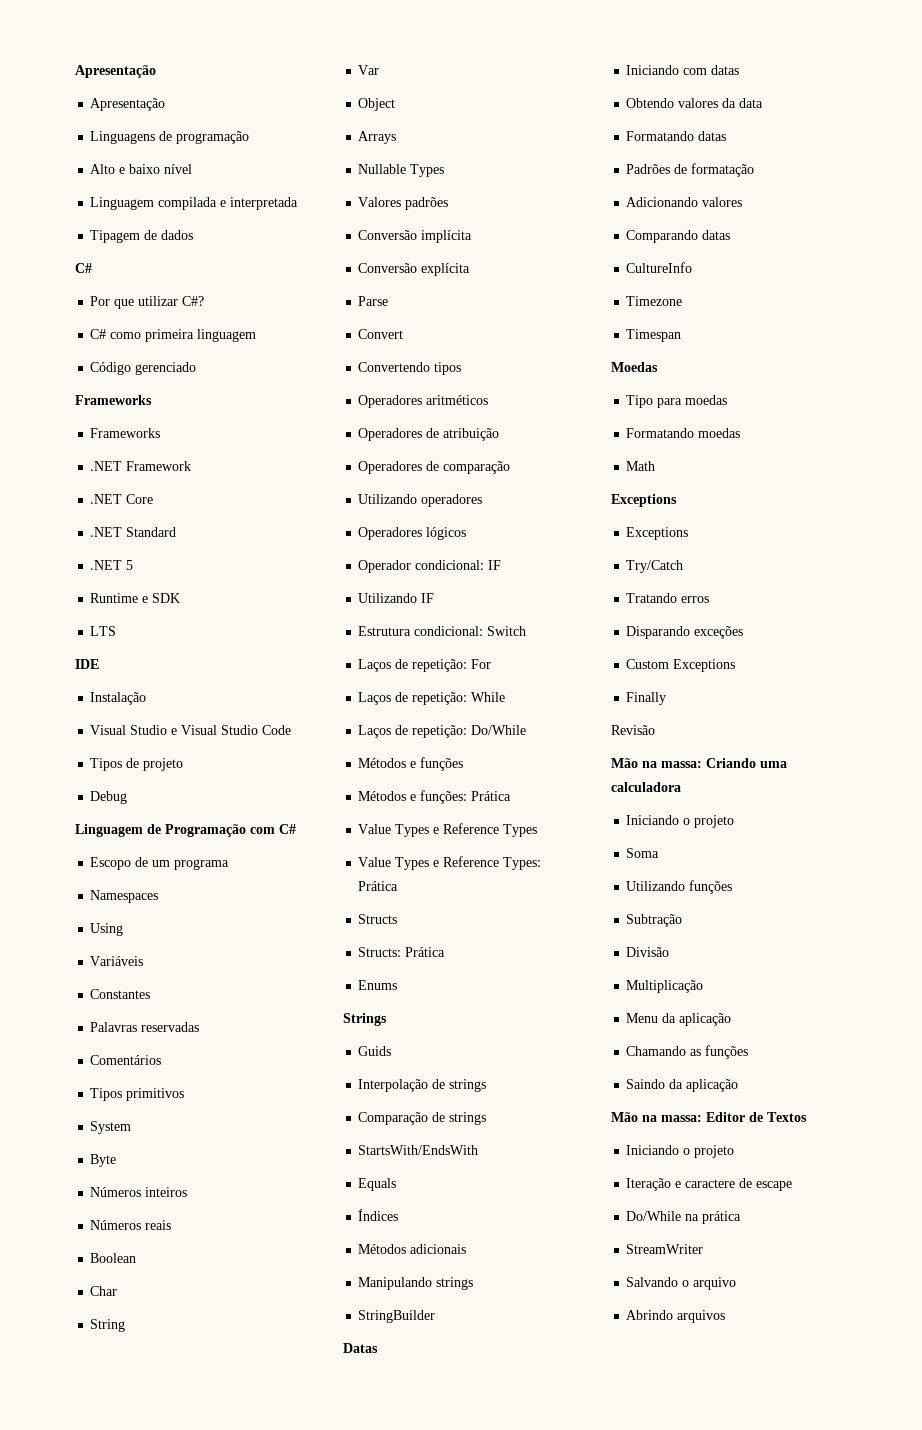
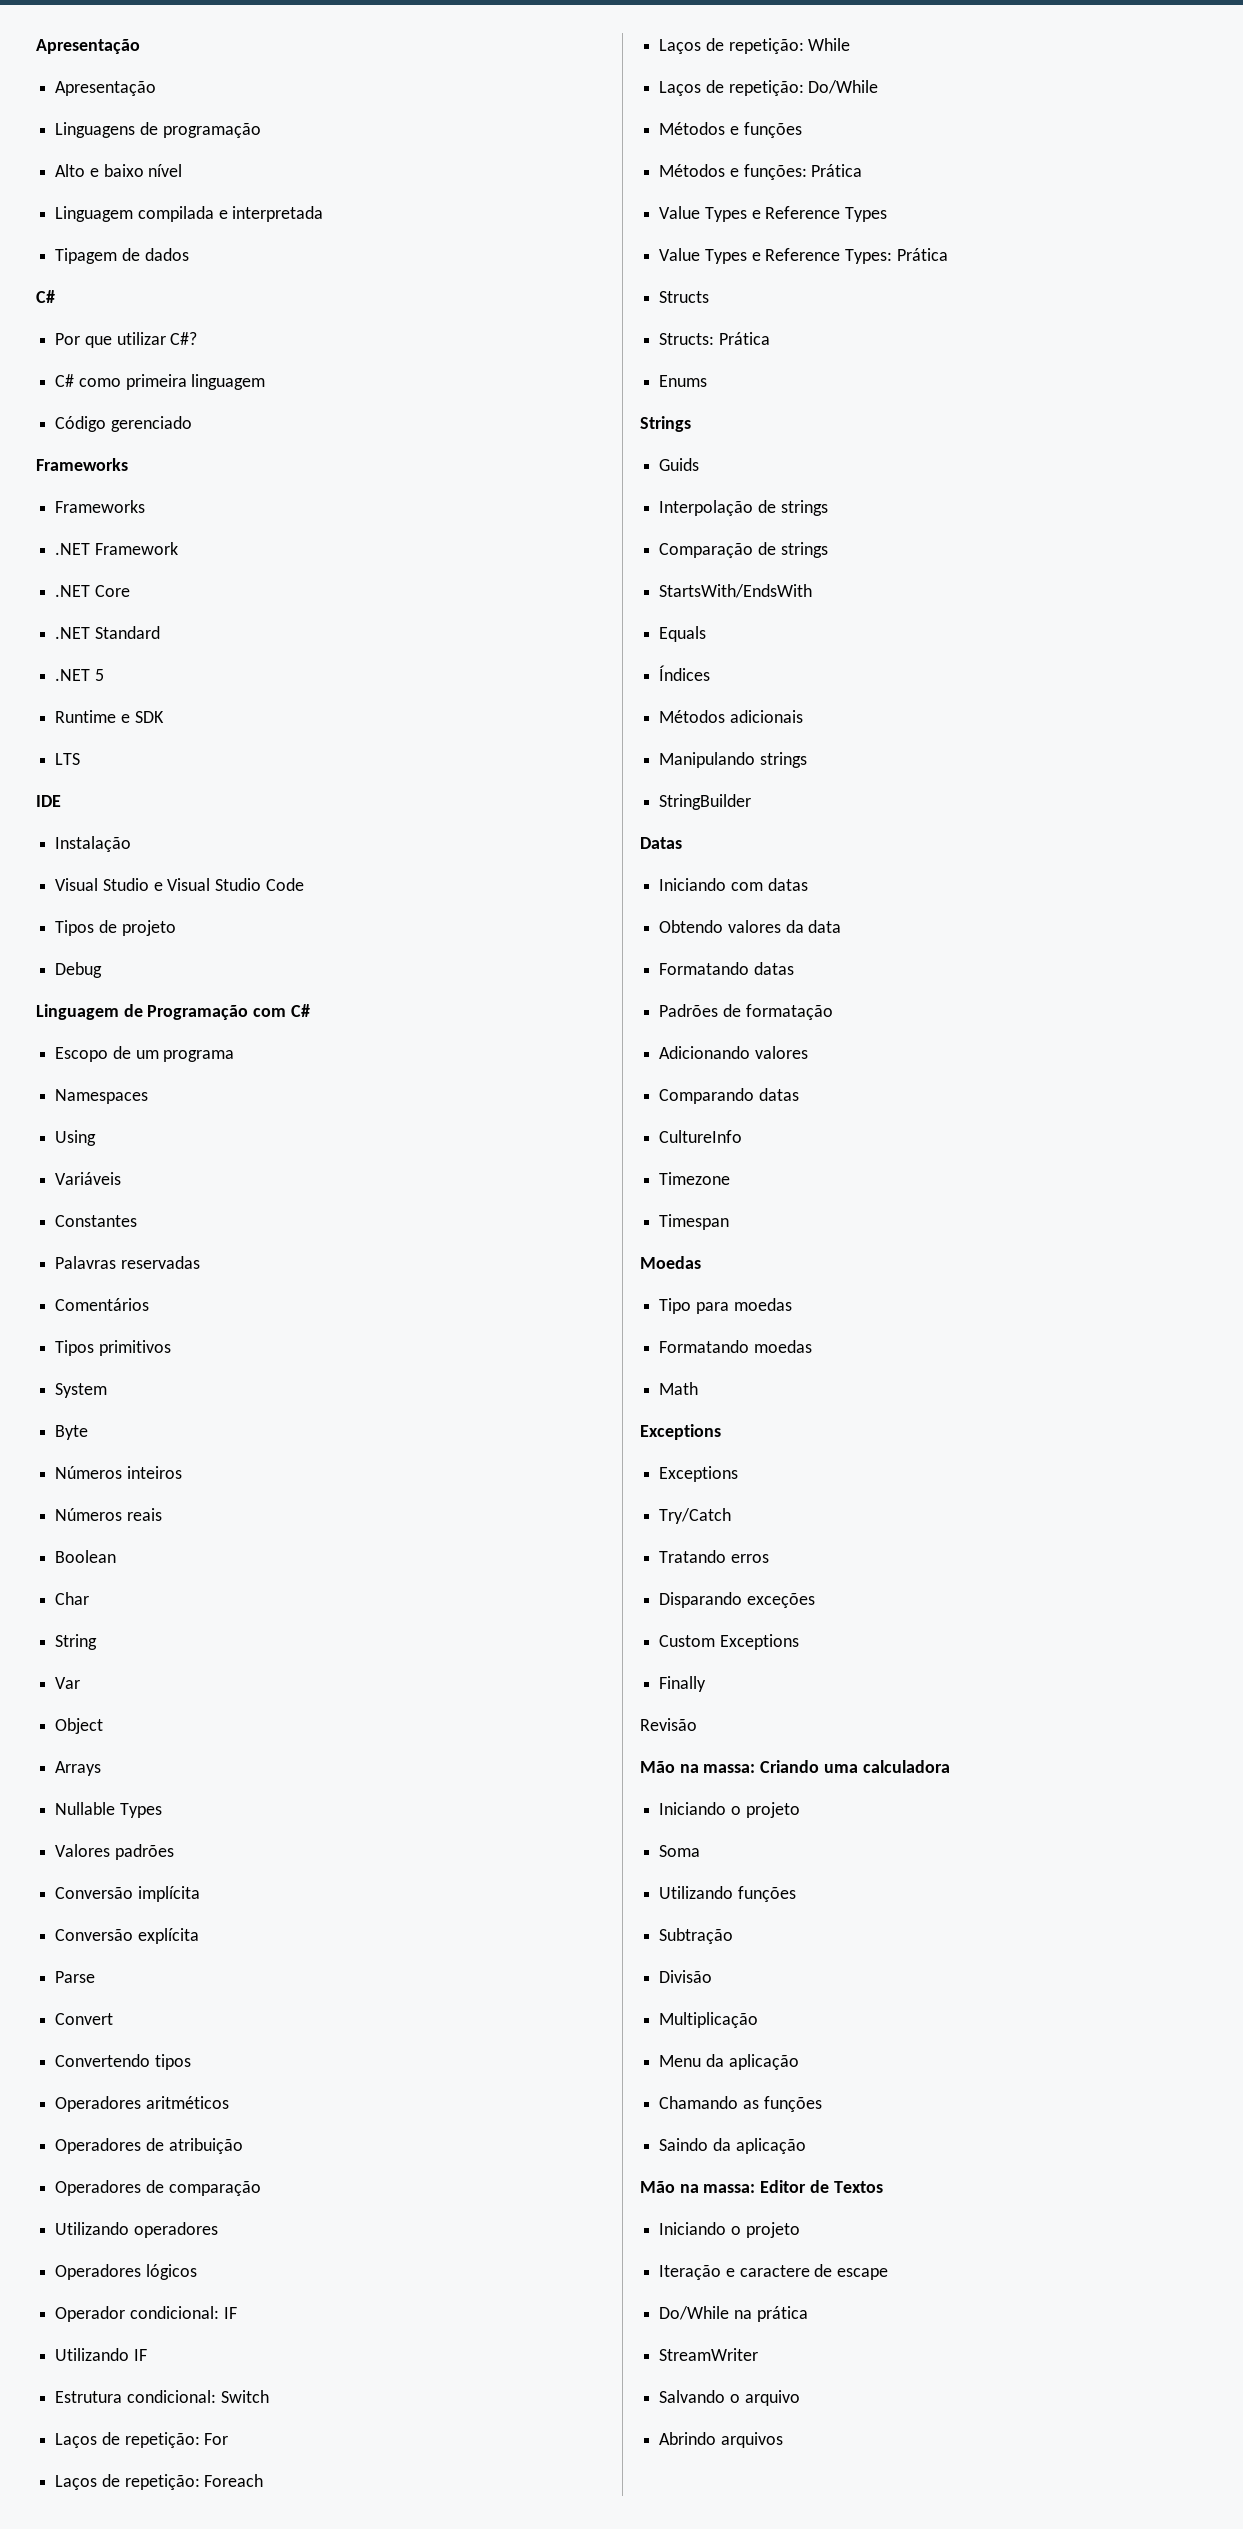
+ Laços de repetição: Foreach

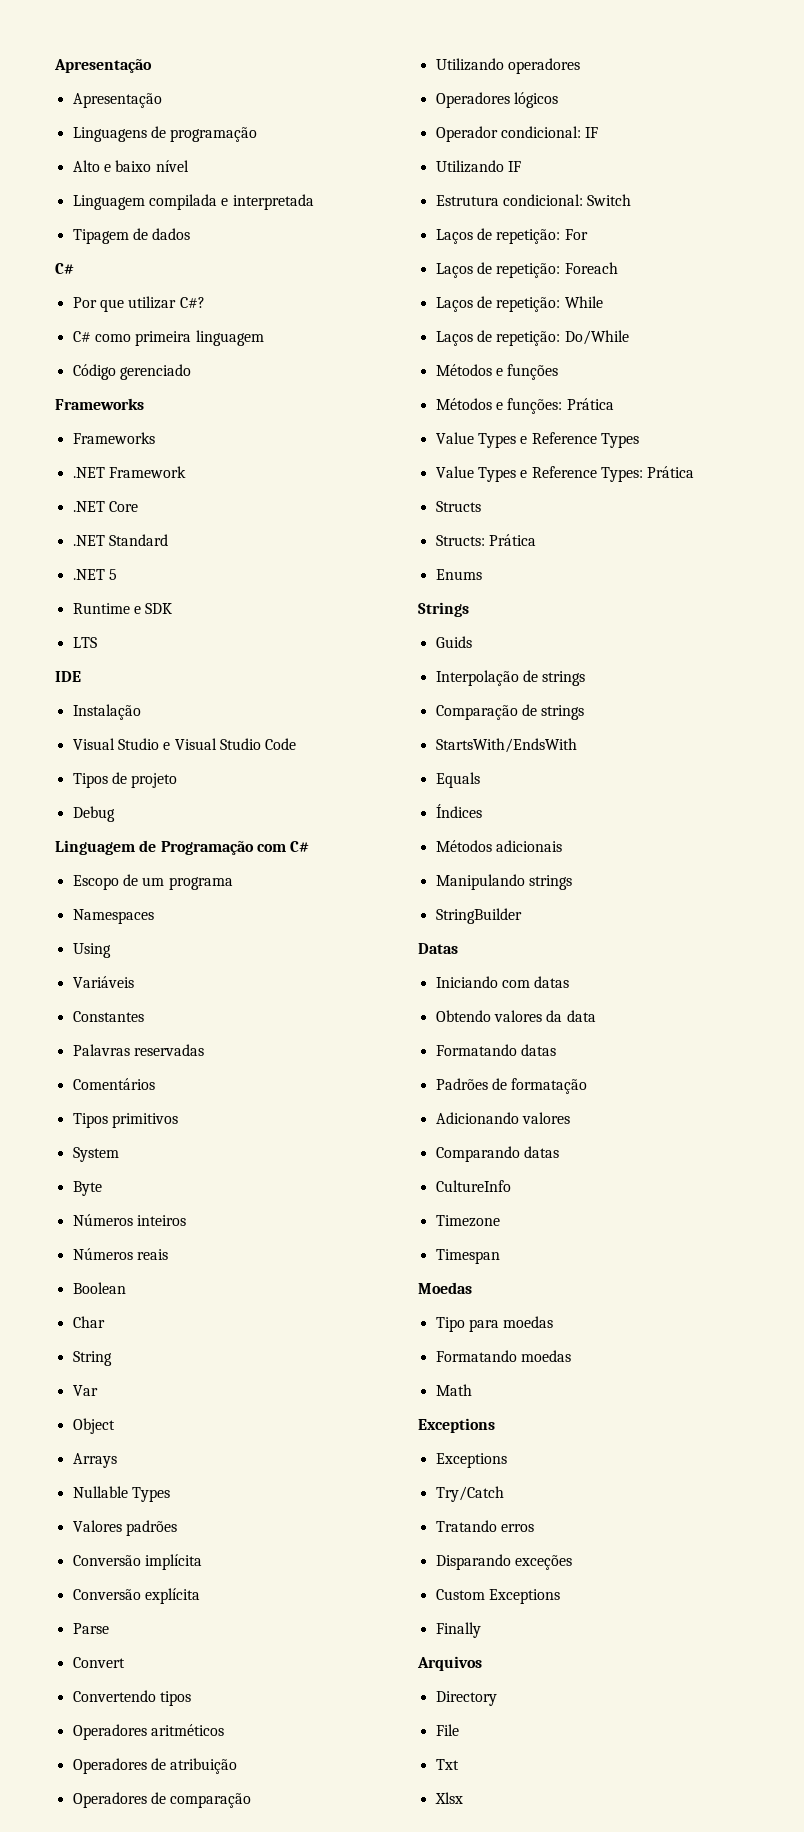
- Revisão
- Mão na massa: Criando uma calculadora
- Iniciando o projeto
- Soma
- Utilizando funções
- Subtração
- Divisão
- Multiplicação
- Menu da aplicação
- Chamando as funções
- Saindo da aplicação
- Mão na massa: Editor de Textos
- Iniciando o projeto
- Iteração e caractere de escape
- Do/While na prática
- StreamWriter
- Salvando o arquivo
- Abrindo arquivos
+ Arquivos
+ Directory
+ File
+ Txt
+ Xlsx

